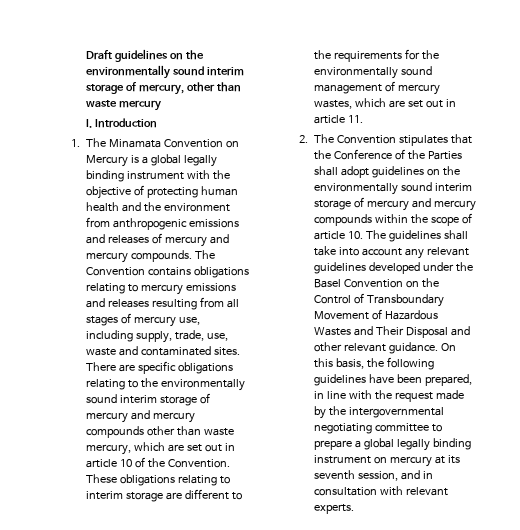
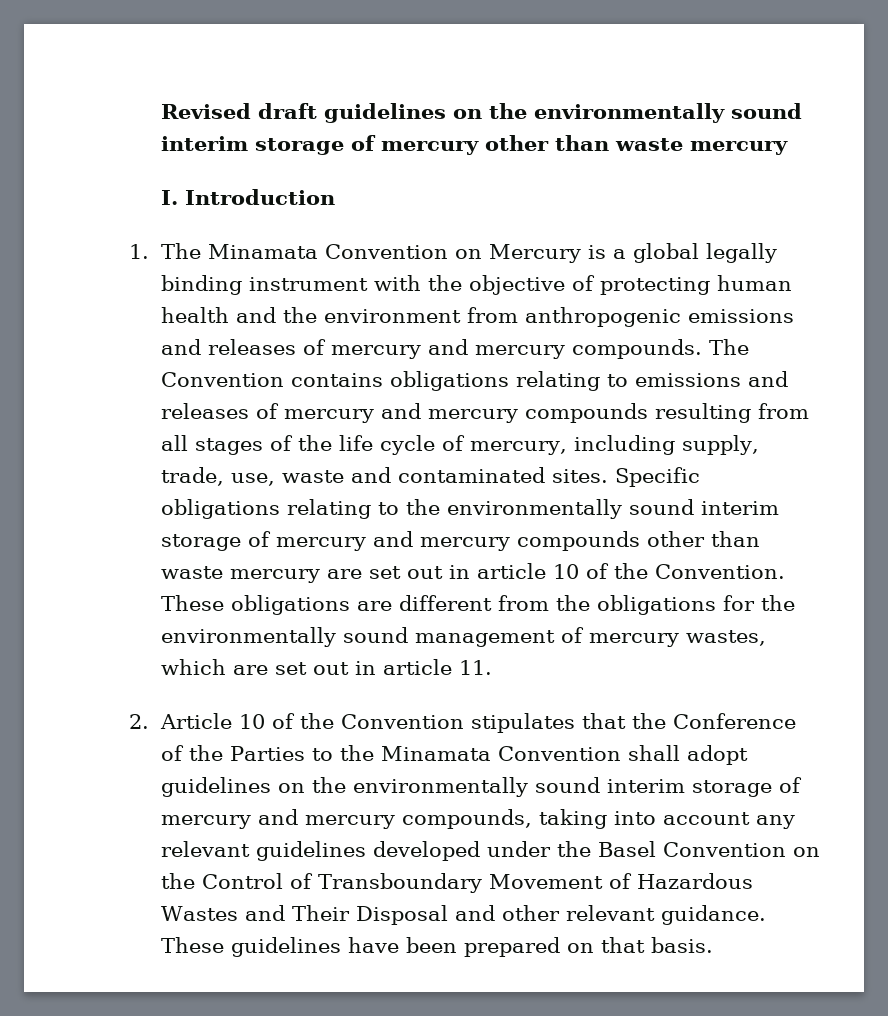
- Draft guidelines on the environmentally sound interim storage of mercury, other than waste mercury
+ Revised draft guidelines on the environmentally sound interim storage of mercury other than waste mercury
- The Convention contains obligations relating to mercury emissions and releases resulting from all stages of mercury use, including supply, trade, use, waste and contaminated sites.
+ The Convention contains obligations relating to emissions and releases of mercury and mercury compounds resulting from all stages of the life cycle of mercury, including supply, trade, use, waste and contaminated sites.
- There are specific obligations relating to the environmentally sound interim storage of mercury and mercury compounds other than waste mercury, which are set out in article 10 of the Convention.
+ Specific obligations relating to the environmentally sound interim storage of mercury and mercury compounds other than waste mercury are set out in article 10 of the Convention.
- These obligations relating to interim storage are different to the requirements for the environmentally sound management of mercury wastes, which are set out in article 11.
+ These obligations are different from the obligations for the environmentally sound management of mercury wastes, which are set out in article 11.
- 2. The Convention stipulates that the Conference of the Parties shall adopt guidelines on the environmentally sound interim storage of mercury and mercury compounds within the scope of article 10. The guidelines shall take into account any relevant guidelines developed under the Basel Convention on the Control of Transboundary Movement of Hazardous Wastes and Their Disposal and other relevant guidance.
+ 2. Article 10 of the Convention stipulates that the Conference of the Parties to the Minamata Convention shall adopt guidelines on the environmentally sound interim storage of mercury and mercury compounds, taking into account any relevant guidelines developed under the Basel Convention on the Control of Transboundary Movement of Hazardous Wastes and Their Disposal and other relevant guidance.
- On this basis, the following guidelines have been prepared, in line with the request made by the intergovernmental negotiating committee to prepare a global legally binding instrument on mercury at its seventh session, and in consultation with relevant experts.
+ These guidelines have been prepared on that basis.

